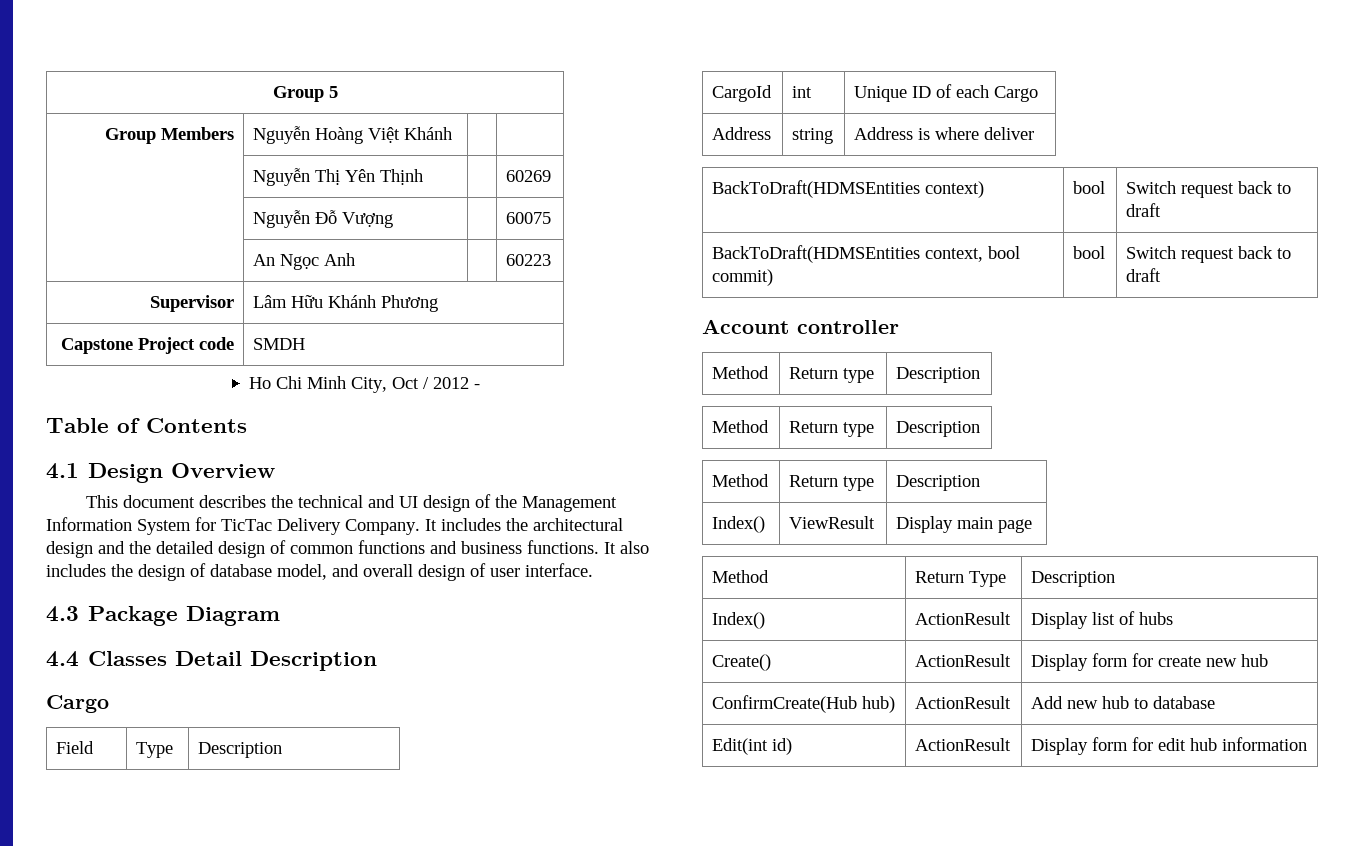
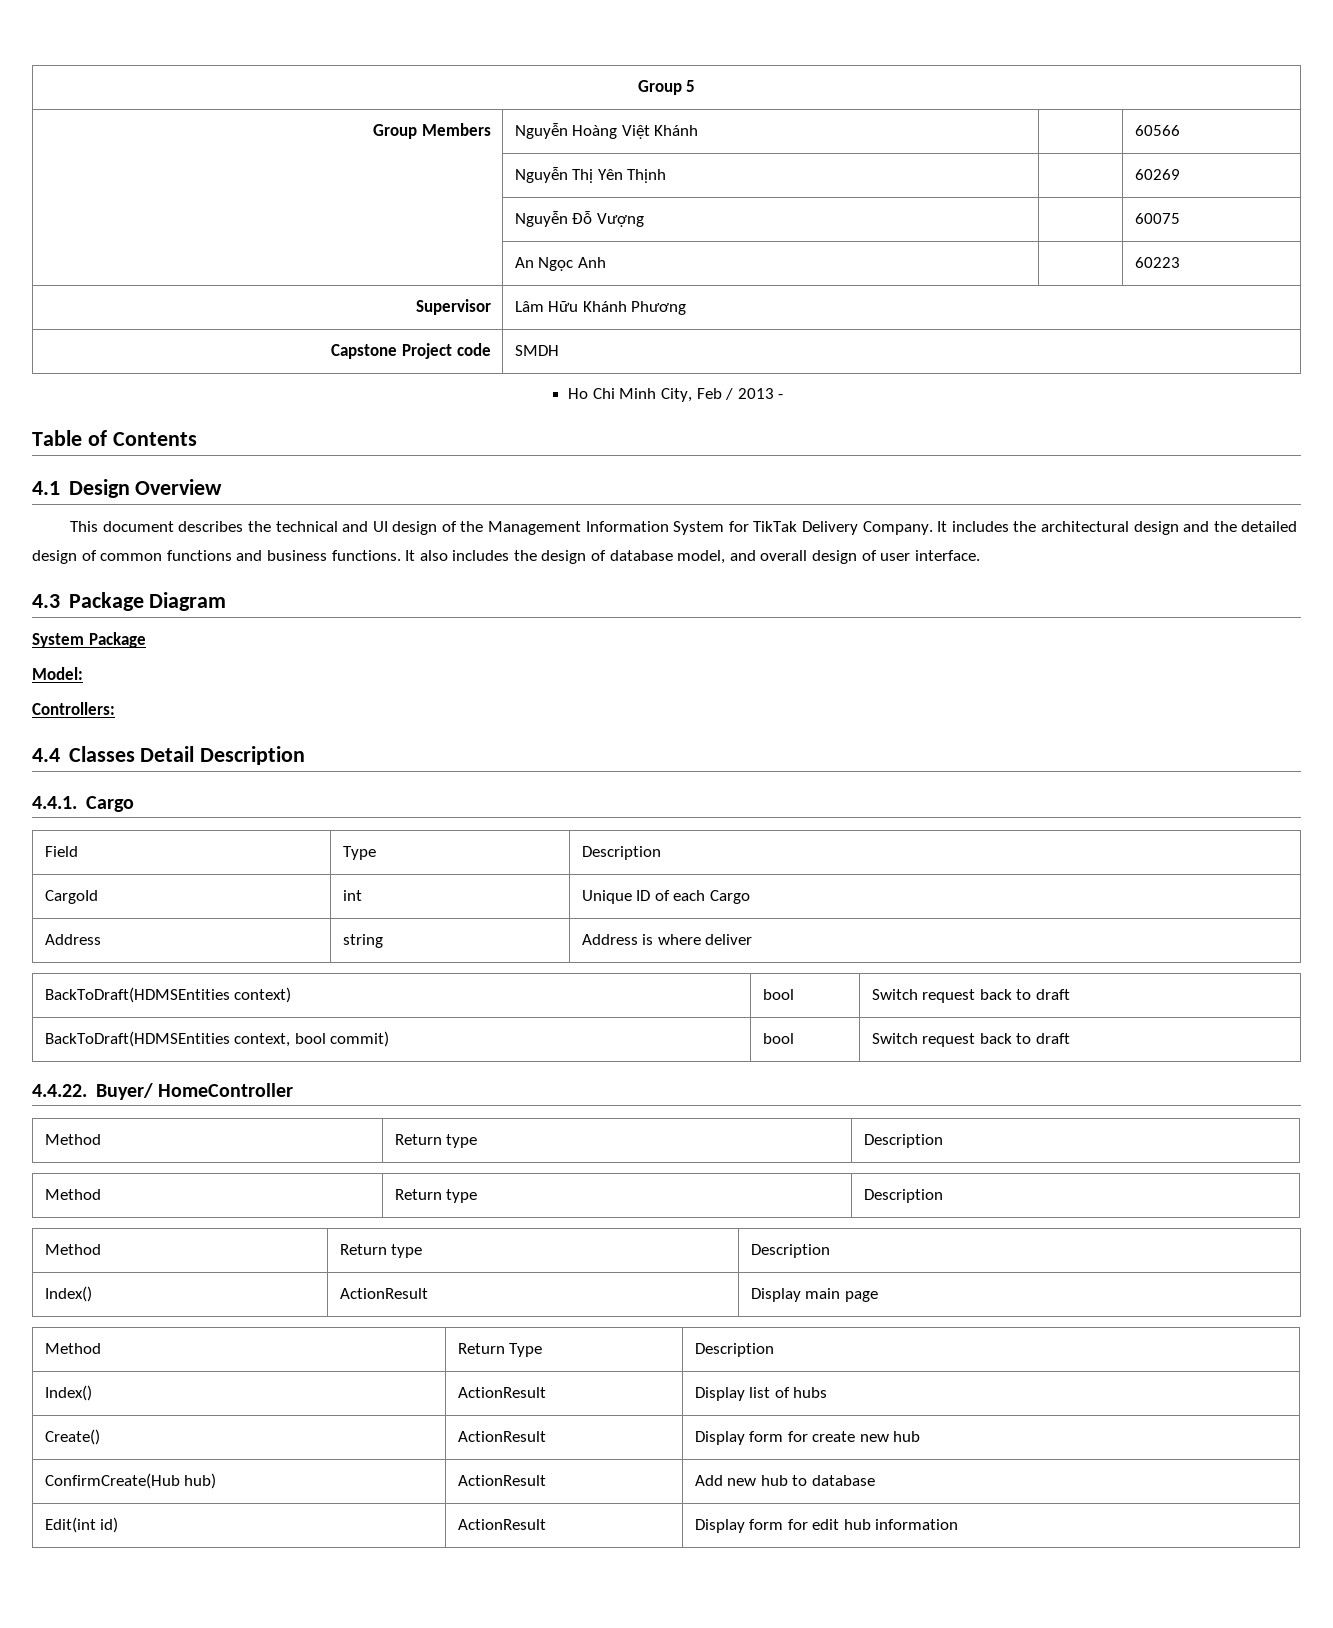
- Group Members | Nguyễn Hoàng Việt Khánh | |
+ Group Members | Nguyễn Hoàng Việt Khánh | | 60566
- Ho Chi Minh City, Oct / 2012 -
+ Ho Chi Minh City, Feb / 2013 -
- This document describes the technical and UI design of the Management Information System for TicTac Delivery Company.
+ This document describes the technical and UI design of the Management Information System for TikTak Delivery Company.
+ System Package
+ Model:
+ Controllers:
  4.4 Classes Detail Description
- Cargo
+ 4.4.1. Cargo
- Account controller
+ 4.4.22. Buyer/ HomeController
- Index() | ViewResult | Display main page
+ Index() | ActionResult | Display main page

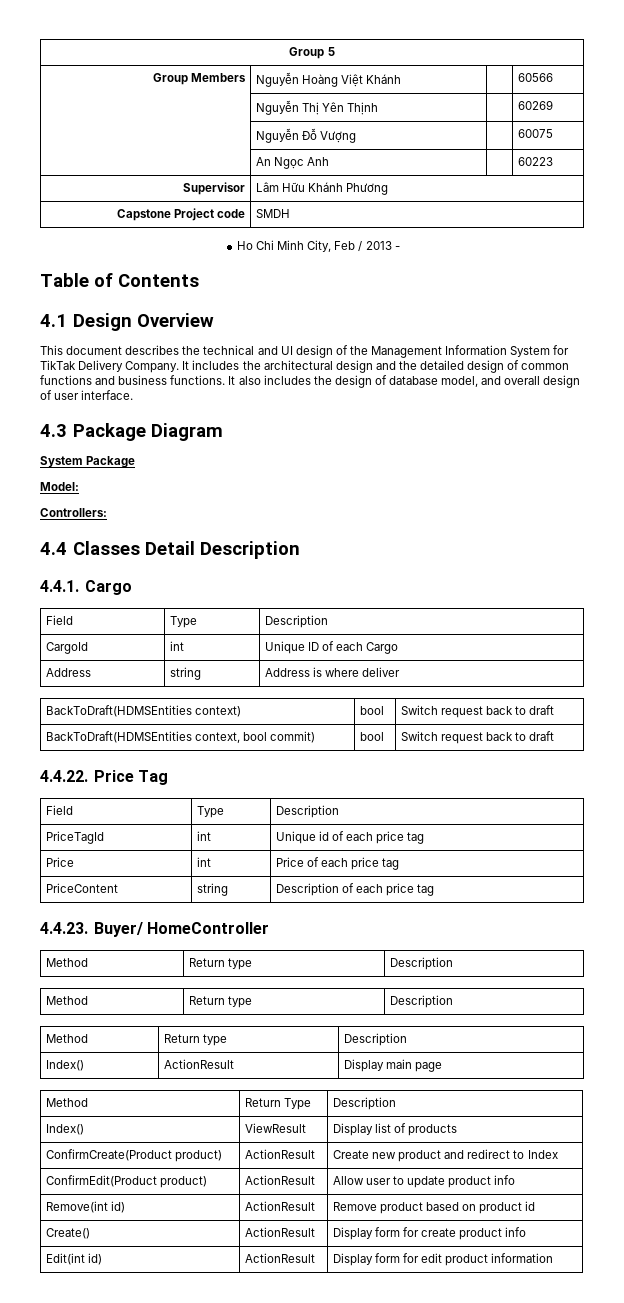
- 4.4.22. Buyer/ HomeController
+ 4.4.22. Price Tag
+ Field | Type | Description
+ PriceTagId | int | Unique id of each price tag
+ Price | int | Price of each price tag
+ PriceContent | string | Description of each price tag
+ 4.4.23. Buyer/ HomeController
- Index() | ActionResult | Display list of hubs
+ Index() | ViewResult | Display list of products
+ ConfirmCreate(Product product) | ActionResult | Create new product and redirect to Index
+ ConfirmEdit(Product product) | ActionResult | Allow user to update product info
+ Remove(int id) | ActionResult | Remove product based on product id
- Create() | ActionResult | Display form for create new hub
- ConfirmCreate(Hub hub) | ActionResult | Add new hub to database
+ Create() | ActionResult | Display form for create product info
- Edit(int id) | ActionResult | Display form for edit hub information
+ Edit(int id) | ActionResult | Display form for edit product information

